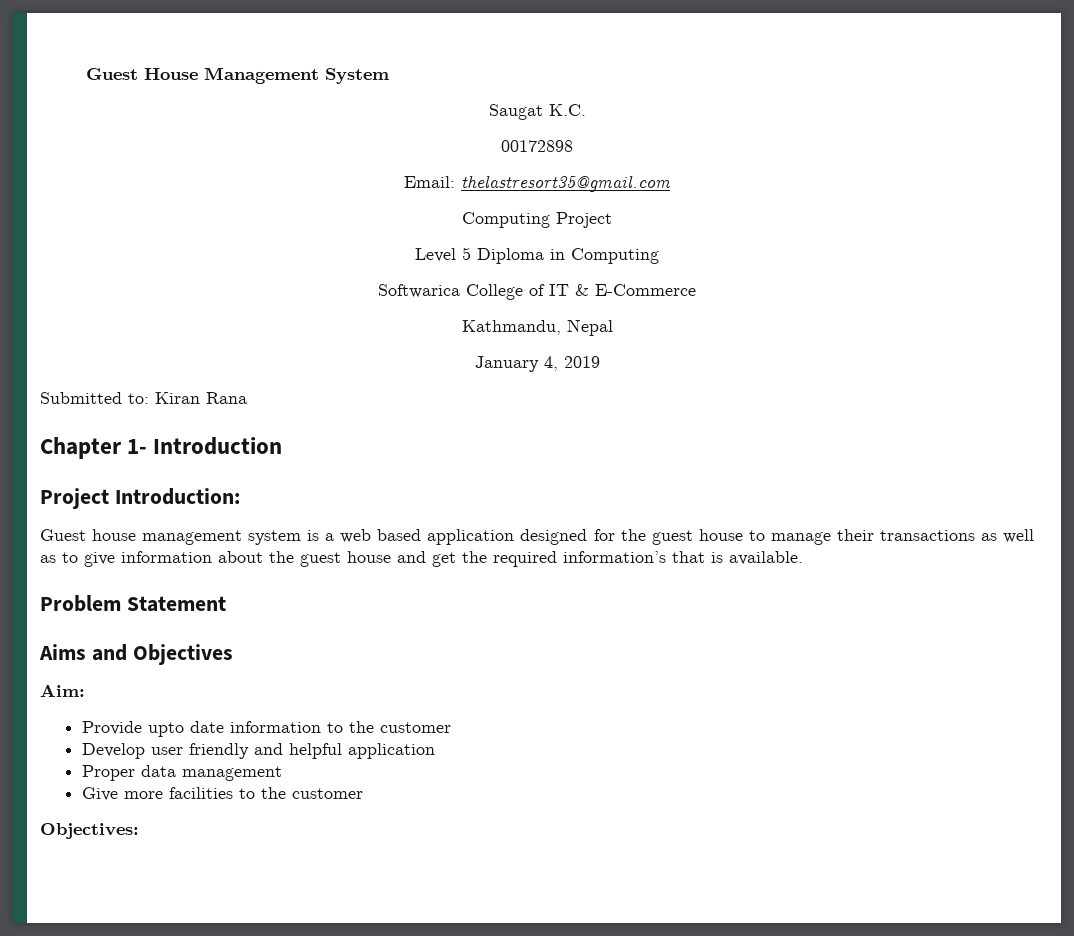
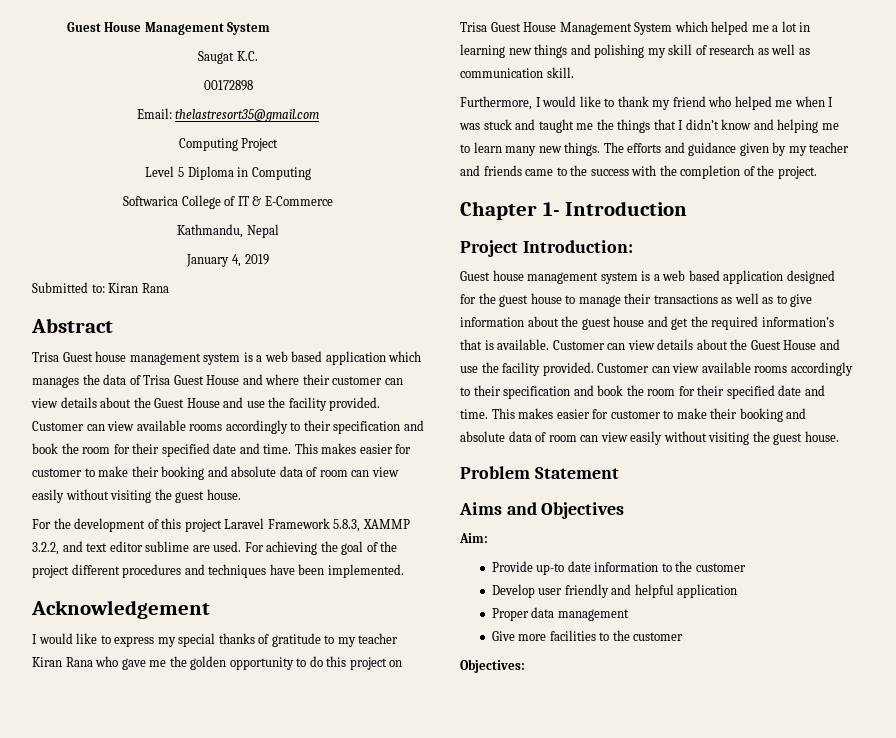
+ Abstract
+ Trisa Guest house management system is a web based application which manages the data of Trisa Guest House and where their customer can view details about the Guest House and use the facility provided. Customer can view available rooms accordingly to their specification and book the room for their specified date and time. This makes easier for customer to make their booking and absolute data of room can view easily without visiting the guest house.
+ For the development of this project Laravel Framework 5.8.3, XAMMP 3.2.2, and text editor sublime are used. For achieving the goal of the project different procedures and techniques have been implemented.
+ Acknowledgement
+ I would like to express my special thanks of gratitude to my teacher Kiran Rana who gave me the golden opportunity to do this project on Trisa Guest House Management System which helped me a lot in learning new things and polishing my skill of research as well as communication skill.
+ Furthermore, I would like to thank my friend who helped me when I was stuck and taught me the things that I didn’t know and helping me to learn many new things. The efforts and guidance given by my teacher and friends came to the success with the completion of the project.
+ Customer can view details about the Guest House and use the facility provided. Customer can view available rooms accordingly to their specification and book the room for their specified date and time. This makes easier for customer to make their booking and absolute data of room can view easily without visiting the guest house.
- Provide upto date information to the customer
+ Provide up-to date information to the customer

